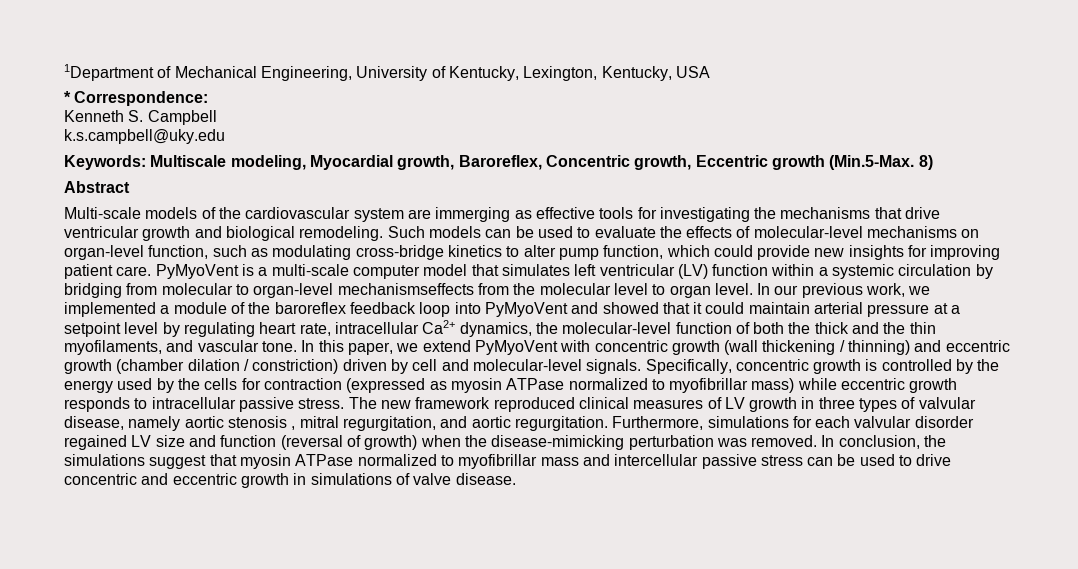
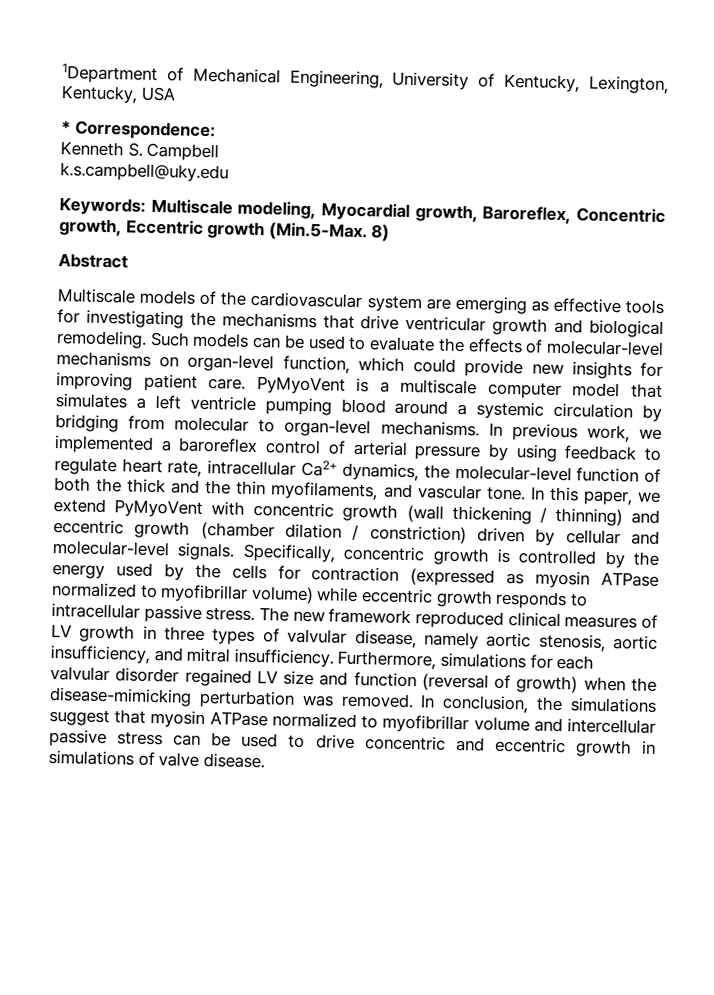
- Multi-scale models of the cardiovascular system are immerging as effective tools for investigating the mechanisms that drive ventricular growth and biological remodeling.
+ Multiscale models of the cardiovascular system are emerging as effective tools for investigating the mechanisms that drive ventricular growth and biological remodeling.
- Such models can be used to evaluate the effects of molecular-level mechanisms on organ-level function, such as modulating cross-bridge kinetics to alter pump function, which could provide new insights for improving patient care.
+ Such models can be used to evaluate the effects of molecular-level mechanisms on organ-level function, which could provide new insights for improving patient care.
- PyMyoVent is a multi-scale computer model that simulates left ventricular (LV) function within a systemic circulation by bridging from molecular to organ-level mechanismseffects from the molecular level to organ level. In our previous work, we implemented a module of the baroreflex feedback loop into PyMyoVent and showed that it could maintain arterial pressure at a setpoint level by regulating heart rate, intracellular Ca2+ dynamics, the molecular-level function of both the thick and the thin myofilaments, and vascular tone.
+ PyMyoVent is a multiscale computer model that simulates a left ventricle pumping blood around a systemic circulation by bridging from molecular to organ-level mechanisms. In previous work, we implemented a baroreflex control of arterial pressure by using feedback to regulate heart rate, intracellular Ca2+ dynamics, the molecular-level function of both the thick and the thin myofilaments, and vascular tone.
- In this paper, we extend PyMyoVent with concentric growth (wall thickening / thinning) and eccentric growth (chamber dilation / constriction) driven by cell and molecular-level signals.
+ In this paper, we extend PyMyoVent with concentric growth (wall thickening / thinning) and eccentric growth (chamber dilation / constriction) driven by cellular and molecular-level signals.
- Specifically, concentric growth is controlled by the energy used by the cells for contraction (expressed as myosin ATPase normalized to myofibrillar mass) while eccentric growth responds to intracellular passive stress.
+ Specifically, concentric growth is controlled by the energy used by the cells for contraction (expressed as myosin ATPase normalized to myofibrillar volume) while eccentric growth responds to intracellular passive stress.
- The new framework reproduced clinical measures of LV growth in three types of valvular disease, namely aortic stenosis , mitral regurgitation, and aortic regurgitation.
+ The new framework reproduced clinical measures of LV growth in three types of valvular disease, namely aortic stenosis, aortic insufficiency, and mitral insufficiency.
- In conclusion, the simulations suggest that myosin ATPase normalized to myofibrillar mass and intercellular passive stress can be used to drive concentric and eccentric growth in simulations of valve disease.
+ In conclusion, the simulations suggest that myosin ATPase normalized to myofibrillar volume and intercellular passive stress can be used to drive concentric and eccentric growth in simulations of valve disease.

